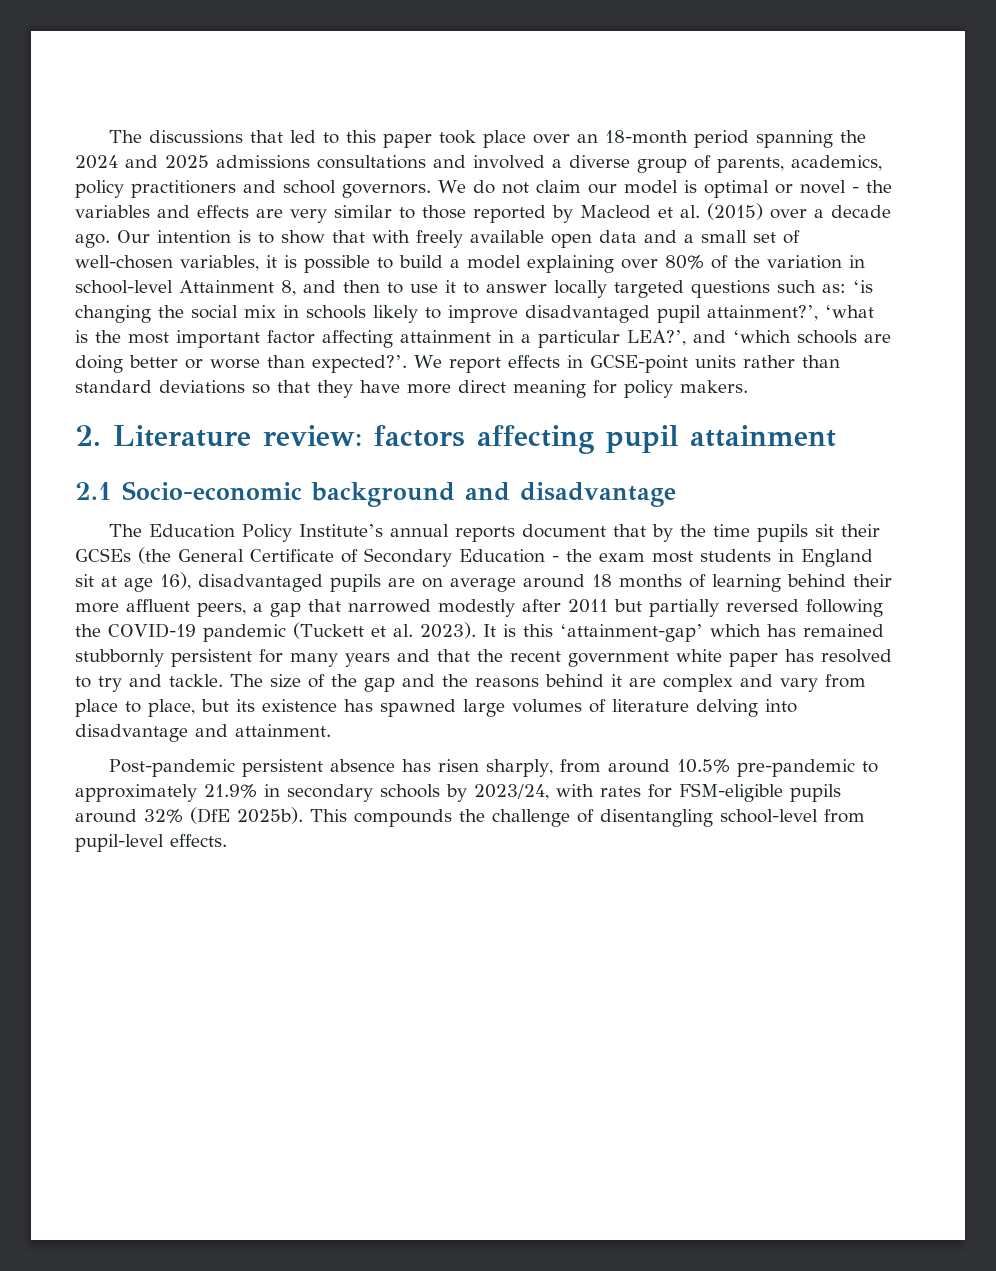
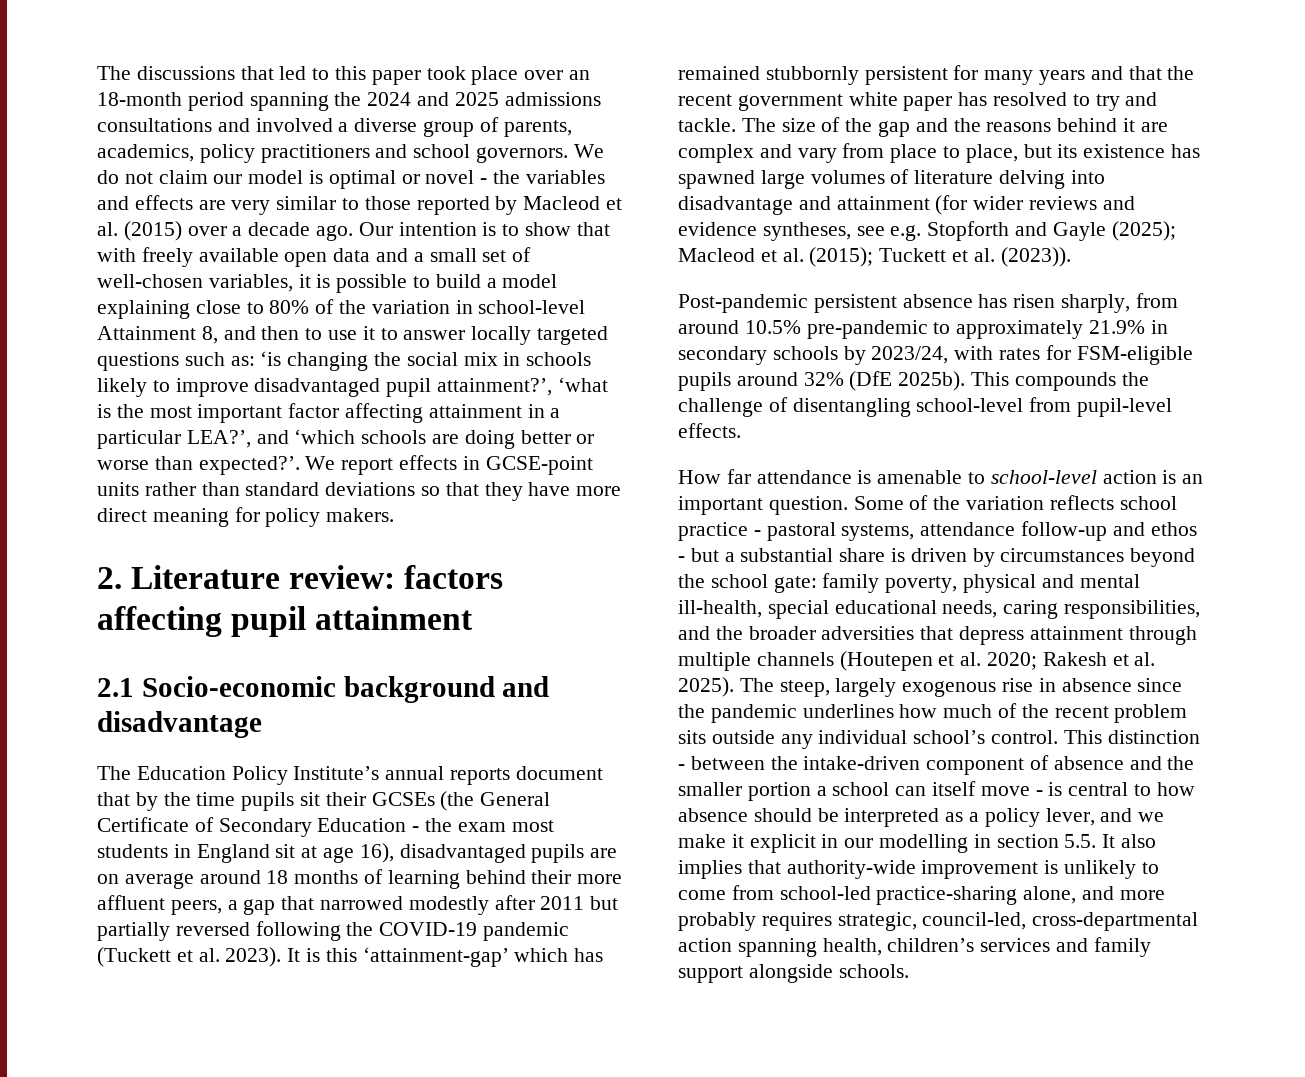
- Our intention is to show that with freely available open data and a small set of well-chosen variables, it is possible to build a model explaining over 80% of the variation in school-level Attainment 8, and then to use it to answer locally targeted questions such as:
+ Our intention is to show that with freely available open data and a small set of well-chosen variables, it is possible to build a model explaining close to 80% of the variation in school-level Attainment 8, and then to use it to answer locally targeted questions such as:
- The size of the gap and the reasons behind it are complex and vary from place to place, but its existence has spawned large volumes of literature delving into disadvantage and attainment.
+ The size of the gap and the reasons behind it are complex and vary from place to place, but its existence has spawned large volumes of literature delving into disadvantage and attainment (for wider reviews and evidence syntheses, see e.g. Stopforth and Gayle (2025); Macleod et al. (2015); Tuckett et al. (2023)).
+ How far attendance is amenable to school-level action is an important question. Some of the variation reflects school practice - pastoral systems, attendance follow-up and ethos - but a substantial share is driven by circumstances beyond the school gate: family poverty, physical and mental ill-health, special educational needs, caring responsibilities, and the broader adversities that depress attainment through multiple channels (Houtepen et al. 2020; Rakesh et al. 2025). The steep, largely exogenous rise in absence since the pandemic underlines how much of the recent problem sits outside any individual school’s control. This distinction - between the intake-driven component of absence and the smaller portion a school can itself move - is central to how absence should be interpreted as a policy lever, and we make it explicit in our modelling in section 5.5. It also implies that authority-wide improvement is unlikely to come from school-led practice-sharing alone, and more probably requires strategic, council-led, cross-departmental action spanning health, children’s services and family support alongside schools.

